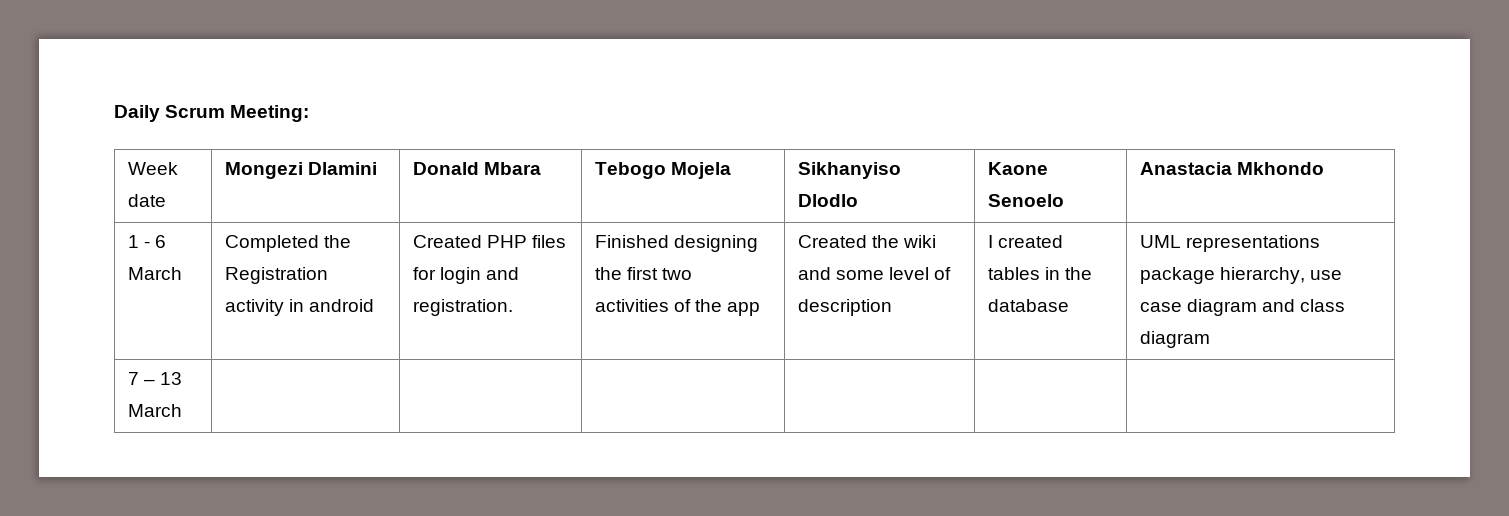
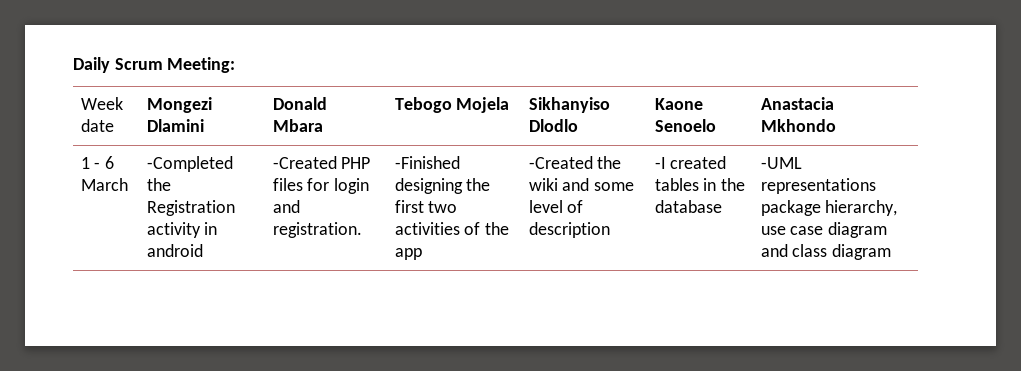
- Completed the Registration activity in android
+ -Completed the Registration activity in android
- Created PHP files for login and registration.
+ -Created PHP files for login and registration.
- Finished designing the first two activities of the app
+ -Finished designing the first two activities of the app
- Created the wiki and some level of description
+ -Created the wiki and some level of description
- I created tables in the database
+ -I created tables in the database
- UML representations package hierarchy, use case diagram and class diagram
+ -UML representations package hierarchy, use case diagram and class diagram
- 7 – 13 March | | | | | |

